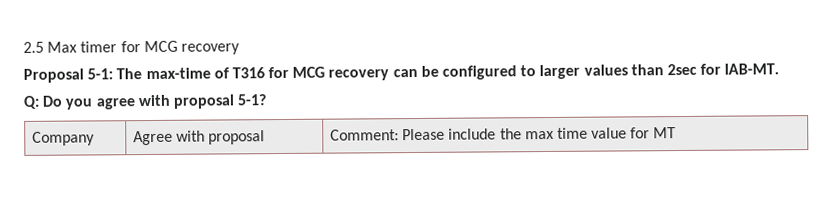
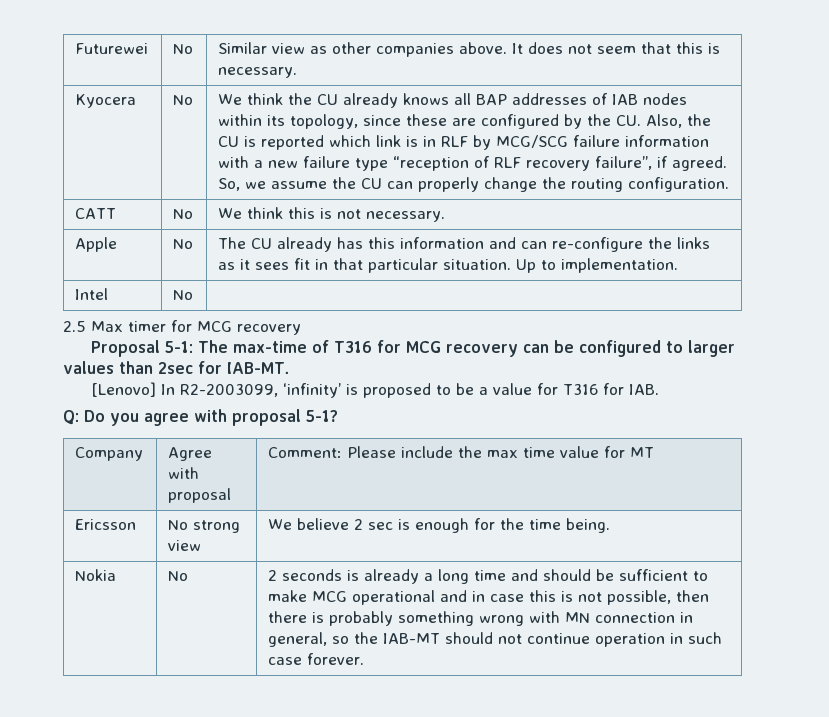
+ Futurewei | No | Similar view as other companies above. It does not seem that this is necessary.
+ Kyocera | No | We think the CU already knows all BAP addresses of IAB nodes within its topology, since these are configured by the CU. Also, the CU is reported which link is in RLF by MCG/SCG failure information with a new failure type “reception of RLF recovery failure”, if agreed. So, we assume the CU can properly change the routing configuration.
+ CATT | No | We think this is not necessary.
+ Apple | No | The CU already has this information and can re-configure the links as it sees fit in that particular situation. Up to implementation.
+ Intel | No |
+ [Lenovo] In R2-2003099, ‘infinity’ is proposed to be a value for T316 for IAB.
+ Ericsson | No strong view | We believe 2 sec is enough for the time being.
+ Nokia | No | 2 seconds is already a long time and should be sufficient to make MCG operational and in case this is not possible, then there is probably something wrong with MN connection in general, so the IAB-MT should not continue operation in such case forever.

